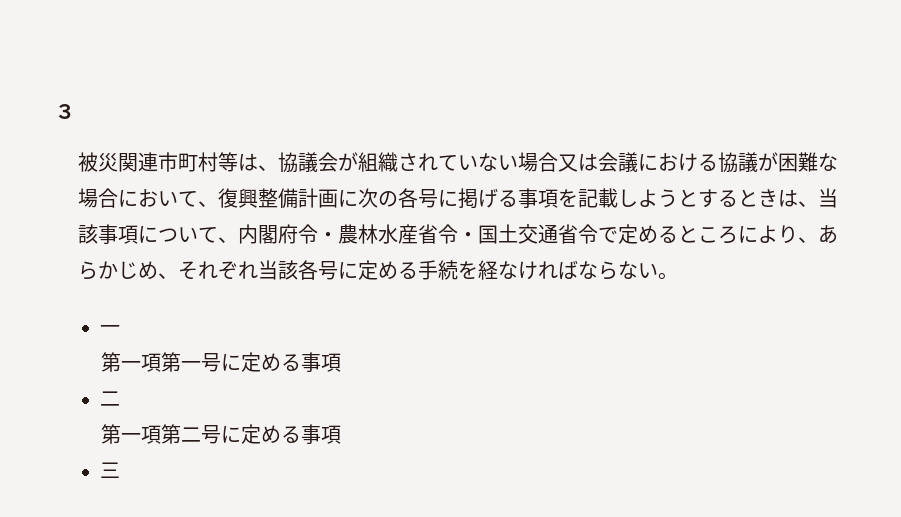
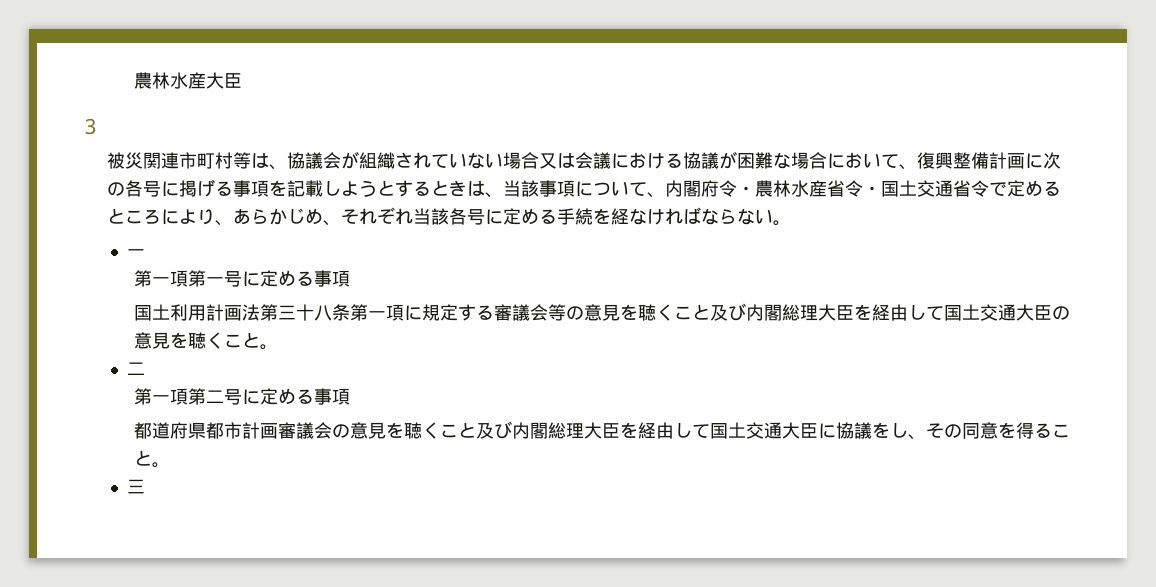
+ 農林水産大臣
+ 国土利用計画法第三十八条第一項に規定する審議会等の意見を聴くこと及び内閣総理大臣を経由して国土交通大臣の意見を聴くこと。
+ 都道府県都市計画審議会の意見を聴くこと及び内閣総理大臣を経由して国土交通大臣に協議をし、その同意を得ること。

